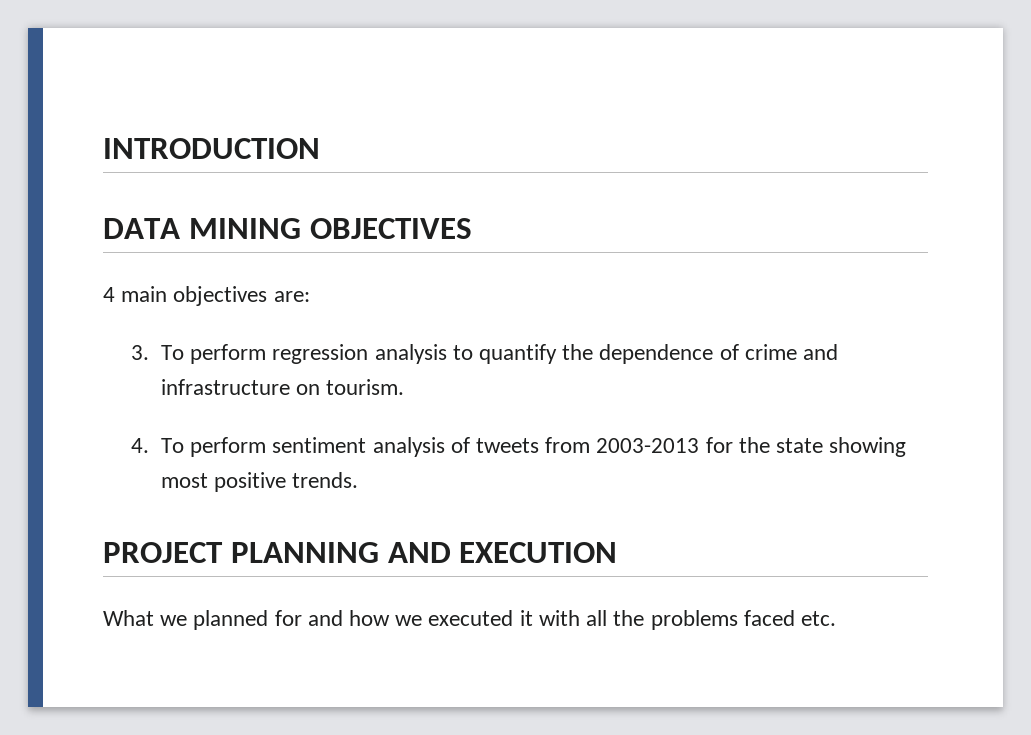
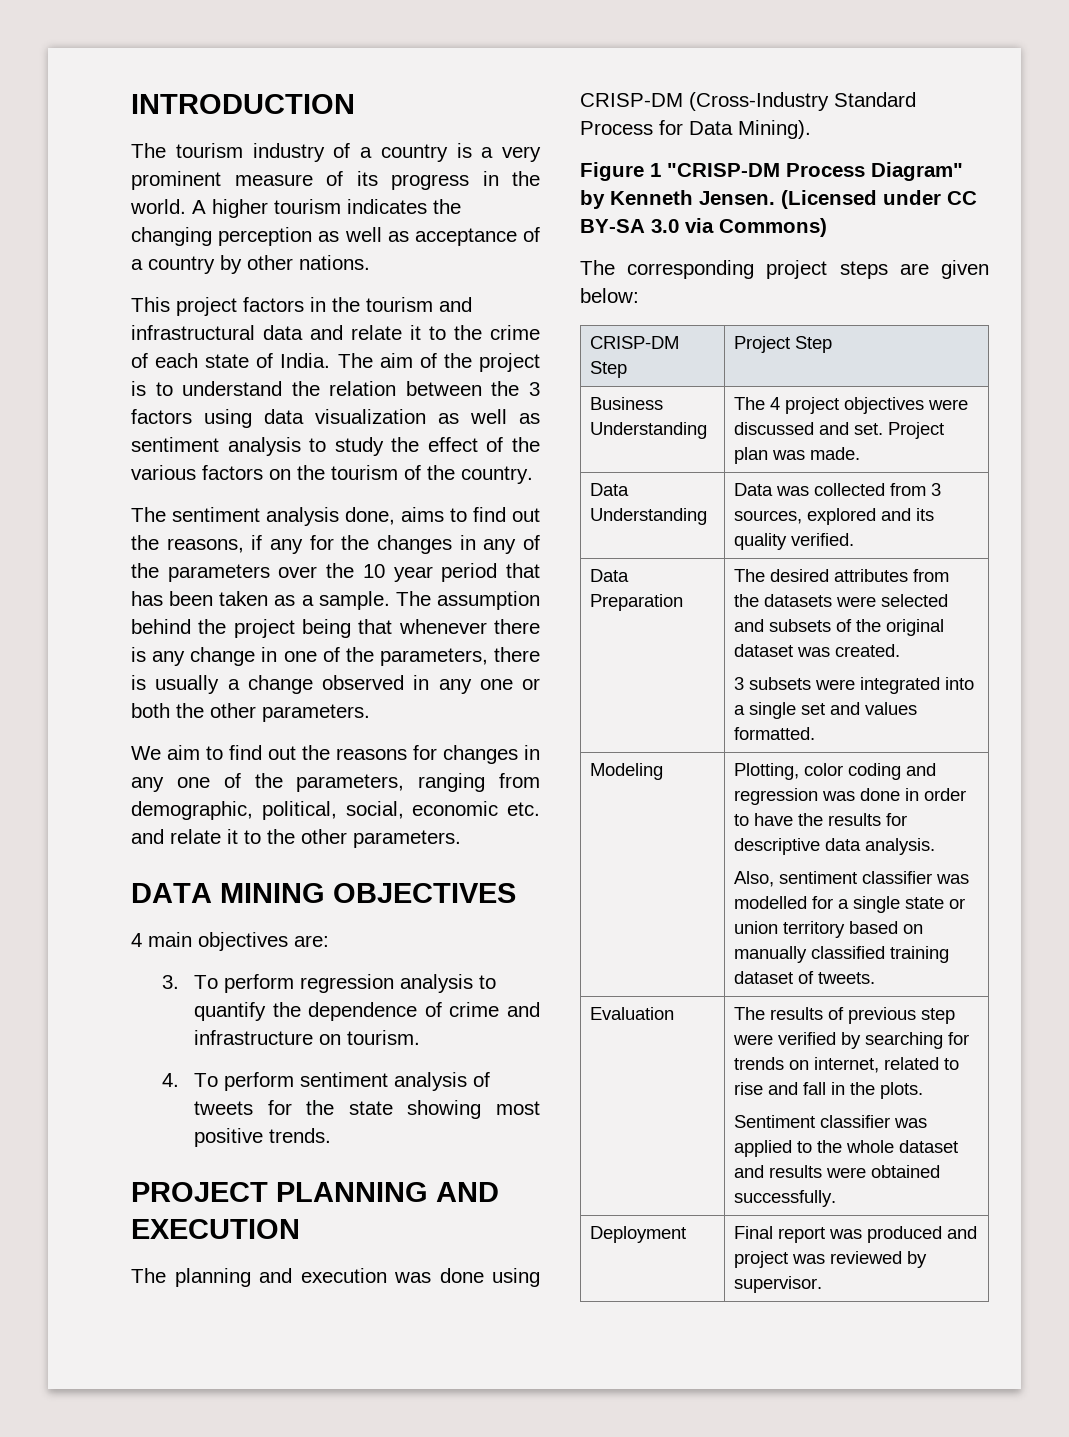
+ The tourism industry of a country is a very prominent measure of its progress in the world. A higher tourism indicates the changing perception as well as acceptance of a country by other nations.
+ This project factors in the tourism and infrastructural data and relate it to the crime of each state of India. The aim of the project is to understand the relation between the 3 factors using data visualization as well as sentiment analysis to study the effect of the various factors on the tourism of the country.
+ The sentiment analysis done, aims to find out the reasons, if any for the changes in any of the parameters over the 10 year period that has been taken as a sample. The assumption behind the project being that whenever there is any change in one of the parameters, there is usually a change observed in any one or both the other parameters.
+ We aim to find out the reasons for changes in any one of the parameters, ranging from demographic, political, social, economic etc. and relate it to the other parameters.
- 4. To perform sentiment analysis of tweets from 2003-2013 for the state showing most positive trends.
+ 4. To perform sentiment analysis of tweets for the state showing most positive trends.
- What we planned for and how we executed it with all the problems faced etc.
+ The planning and execution was done using CRISP-DM (Cross-Industry Standard Process for Data Mining).
+ Figure 1 "CRISP-DM Process Diagram" by Kenneth Jensen. (Licensed under CC BY-SA 3.0 via Commons)
+ The corresponding project steps are given below:
+ CRISP-DM Step | Project Step
+ Business Understanding | The 4 project objectives were discussed and set. Project plan was made.
+ Data Understanding | Data was collected from 3 sources, explored and its quality verified.
+ Data Preparation | The desired attributes from the datasets were selected and subsets of the original dataset was created.
+ 3 subsets were integrated into a single set and values formatted.
+ Modeling | Plotting, color coding and regression was done in order to have the results for descriptive data analysis.
+ Also, sentiment classifier was modelled for a single state or union territory based on manually classified training dataset of tweets.
+ Evaluation | The results of previous step were verified by searching for trends on internet, related to rise and fall in the plots.
+ Sentiment classifier was applied to the whole dataset and results were obtained successfully.
+ Deployment | Final report was produced and project was reviewed by supervisor.

